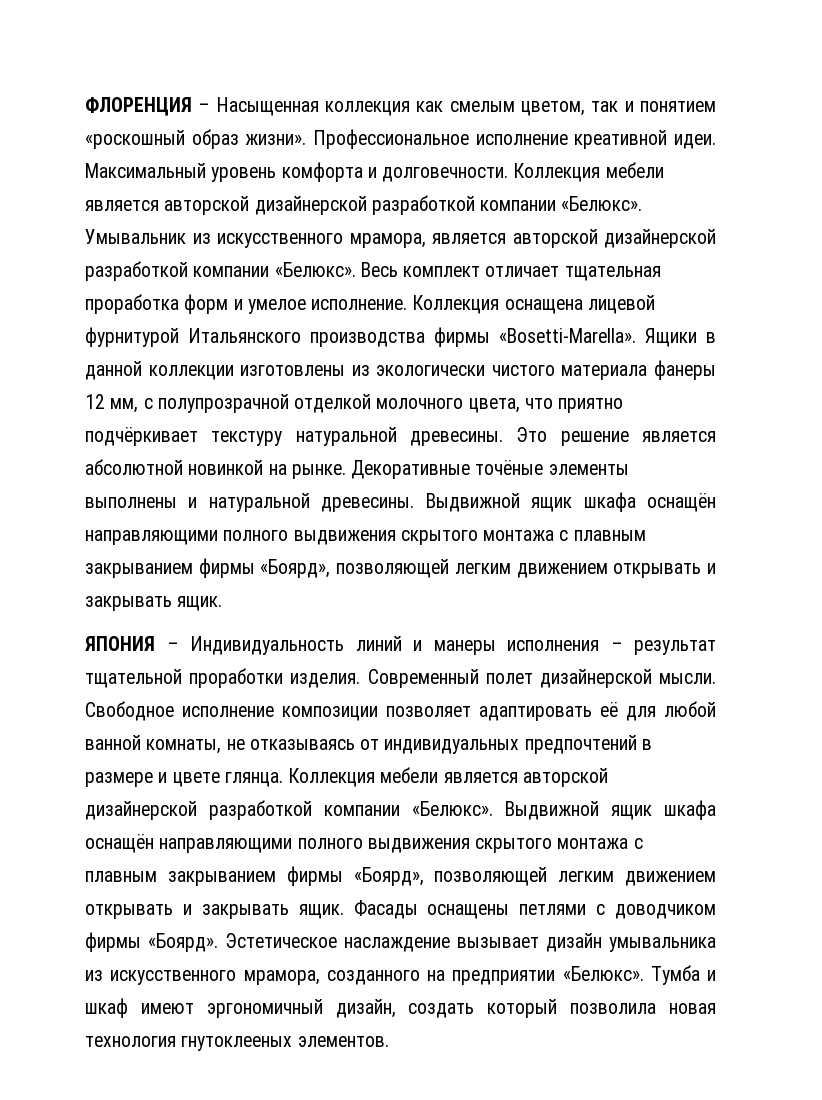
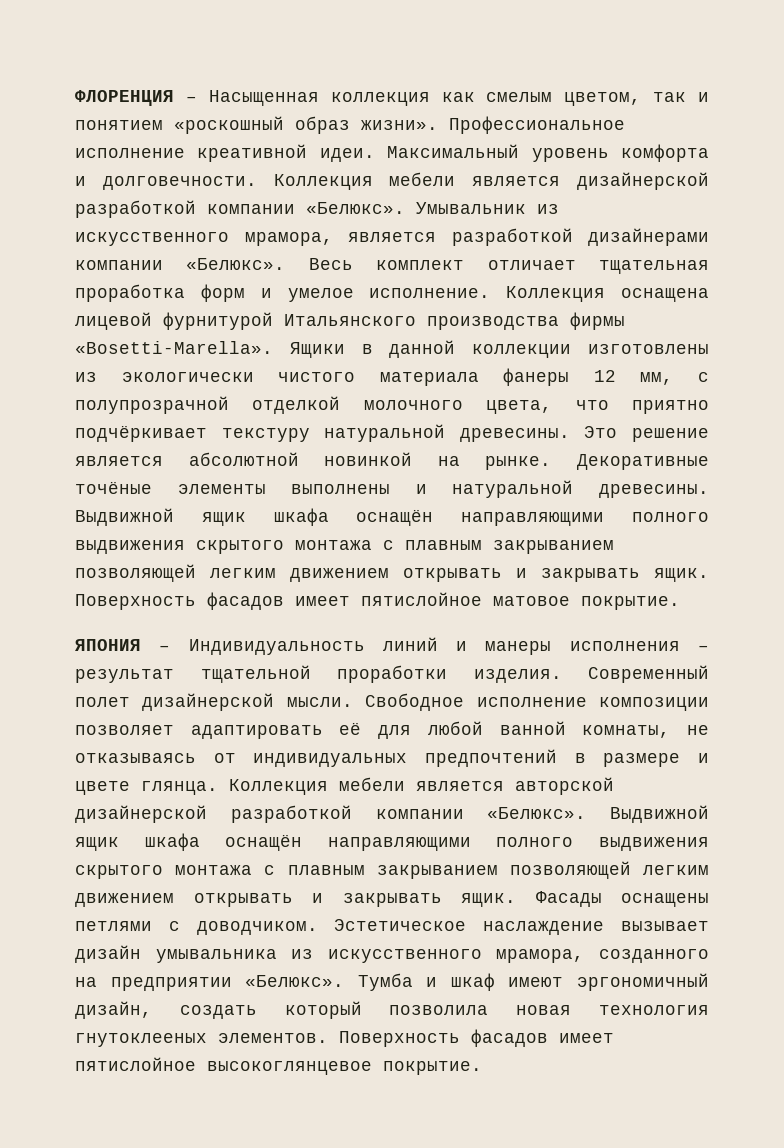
- Максимальный уровень комфорта и долговечности. Коллекция мебели является авторской дизайнерской разработкой компании «Белюкс».
+ Максимальный уровень комфорта и долговечности. Коллекция мебели является дизайнерской разработкой компании «Белюкс».
- Умывальник из искусственного мрамора, является авторской дизайнерской разработкой компании «Белюкс».
+ Умывальник из искусственного мрамора, является разработкой дизайнерами компании «Белюкс».
- Декоративные точёные элементы выполнены и натуральной древесины. Выдвижной ящик шкафа оснащён направляющими полного выдвижения скрытого монтажа с плавным закрыванием фирмы «Боярд», позволяющей легким движением открывать и закрывать ящик.
+ Декоративные точёные элементы выполнены и натуральной древесины. Выдвижной ящик шкафа оснащён направляющими полного выдвижения скрытого монтажа с плавным закрыванием позволяющей легким движением открывать и закрывать ящик. Поверхность фасадов имеет пятислойное матовое покрытие.
- Коллекция мебели является авторской дизайнерской разработкой компании «Белюкс». Выдвижной ящик шкафа оснащён направляющими полного выдвижения скрытого монтажа с плавным закрыванием фирмы «Боярд», позволяющей легким движением открывать и закрывать ящик.
+ Коллекция мебели является авторской дизайнерской разработкой компании «Белюкс». Выдвижной ящик шкафа оснащён направляющими полного выдвижения скрытого монтажа с плавным закрыванием позволяющей легким движением открывать и закрывать ящик.
- Фасады оснащены петлями с доводчиком фирмы «Боярд».
+ Фасады оснащены петлями с доводчиком.
+ Поверхность фасадов имеет пятислойное высокоглянцевое покрытие.

